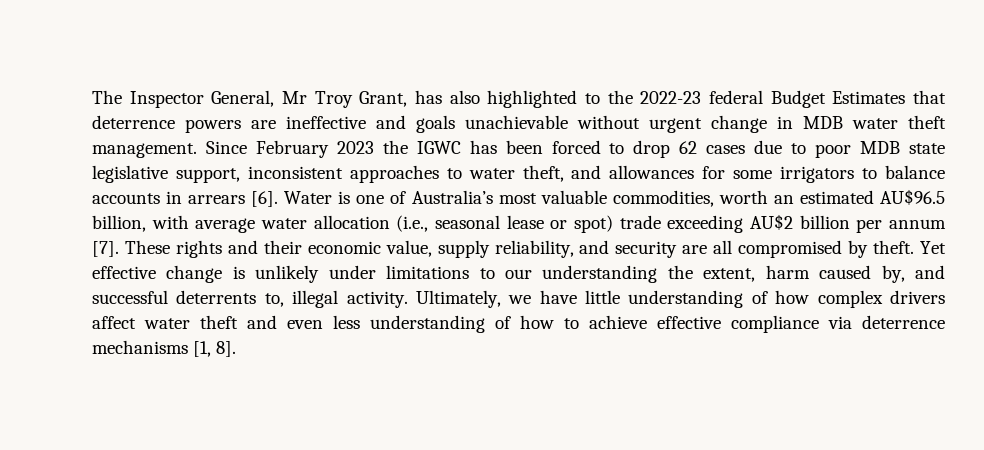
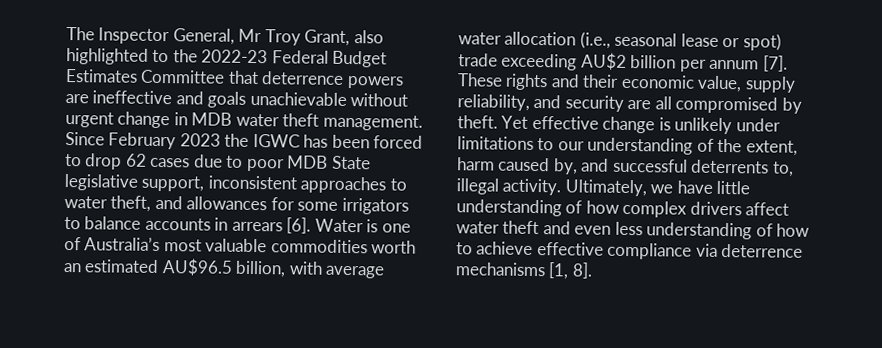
- The Inspector General, Mr Troy Grant, has also highlighted to the 2022-23 federal Budget Estimates that deterrence powers are ineffective and goals unachievable without urgent change in MDB water theft management.
+ The Inspector General, Mr Troy Grant, also highlighted to the 2022-23 Federal Budget Estimates Committee that deterrence powers are ineffective and goals unachievable without urgent change in MDB water theft management.
- Since February 2023 the IGWC has been forced to drop 62 cases due to poor MDB state legislative support, inconsistent approaches to water theft, and allowances for some irrigators to balance accounts in arrears [6].
+ Since February 2023 the IGWC has been forced to drop 62 cases due to poor MDB State legislative support, inconsistent approaches to water theft, and allowances for some irrigators to balance accounts in arrears [6].
- Water is one of Australia’s most valuable commodities, worth an estimated AU$96.5 billion, with average water allocation (i.e., seasonal lease or spot) trade exceeding AU$2 billion per annum [7].
+ Water is one of Australia’s most valuable commodities worth an estimated AU$96.5 billion, with average water allocation (i.e., seasonal lease or spot) trade exceeding AU$2 billion per annum [7].
- Yet effective change is unlikely under limitations to our understanding the extent, harm caused by, and successful deterrents to, illegal activity.
+ Yet effective change is unlikely under limitations to our understanding of the extent, harm caused by, and successful deterrents to, illegal activity.

